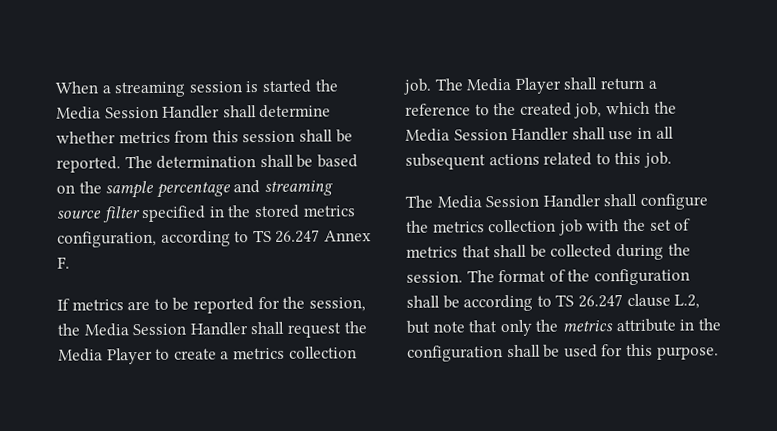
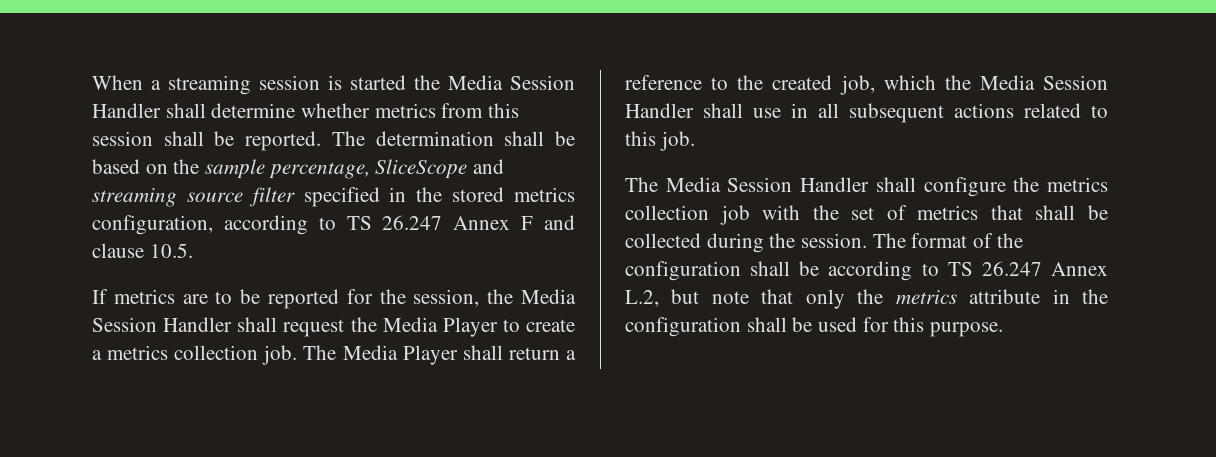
- The determination shall be based on the sample percentage and streaming source filter specified in the stored metrics configuration, according to TS 26.247 Annex F.
+ The determination shall be based on the sample percentage, SliceScope and streaming source filter specified in the stored metrics configuration, according to TS 26.247 Annex F and clause 10.5.
- The format of the configuration shall be according to TS 26.247 clause L.2, but note that only the metrics attribute in the configuration shall be used for this purpose.
+ The format of the configuration shall be according to TS 26.247 Annex L.2, but note that only the metrics attribute in the configuration shall be used for this purpose.

